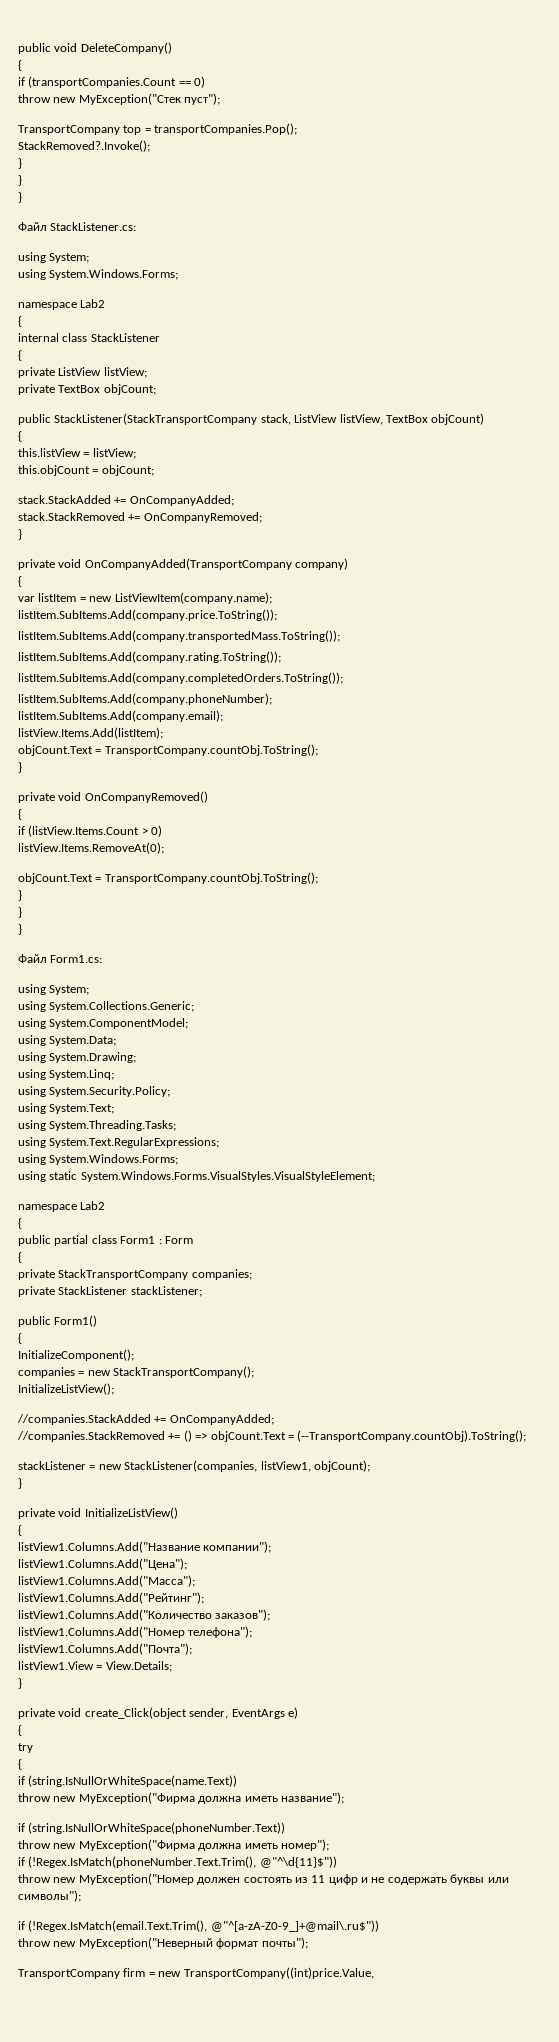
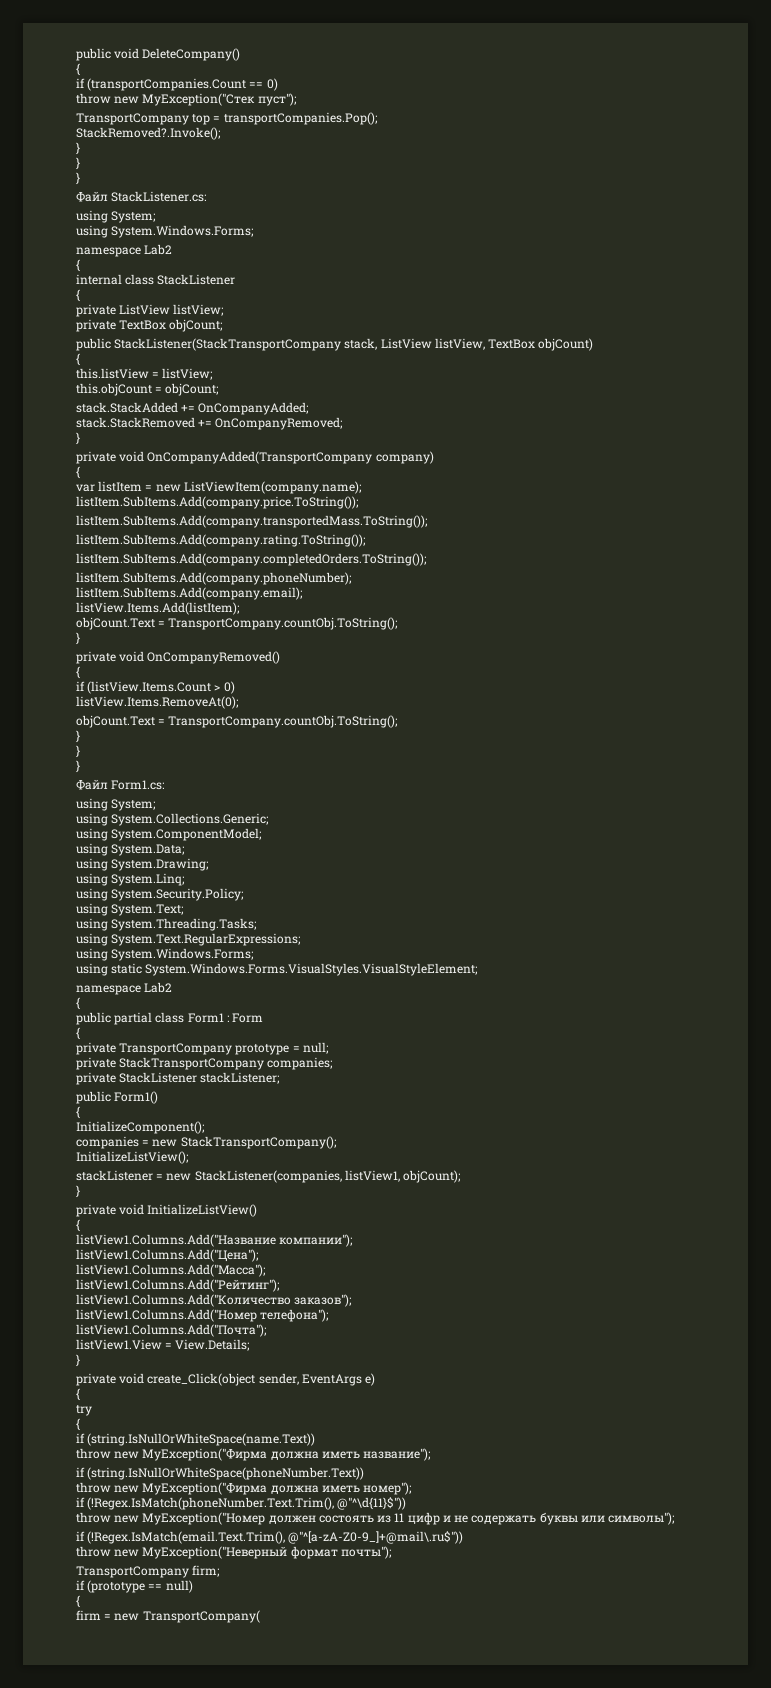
+ private TransportCompany prototype = null;
- //companies.StackAdded += OnCompanyAdded;
- //companies.StackRemoved += () => objCount.Text = (--TransportCompany.countObj).ToString();
- TransportCompany firm = new TransportCompany((int)price.Value,
+ TransportCompany firm;
+ if (prototype == null)
+ {
+ firm = new TransportCompany(

